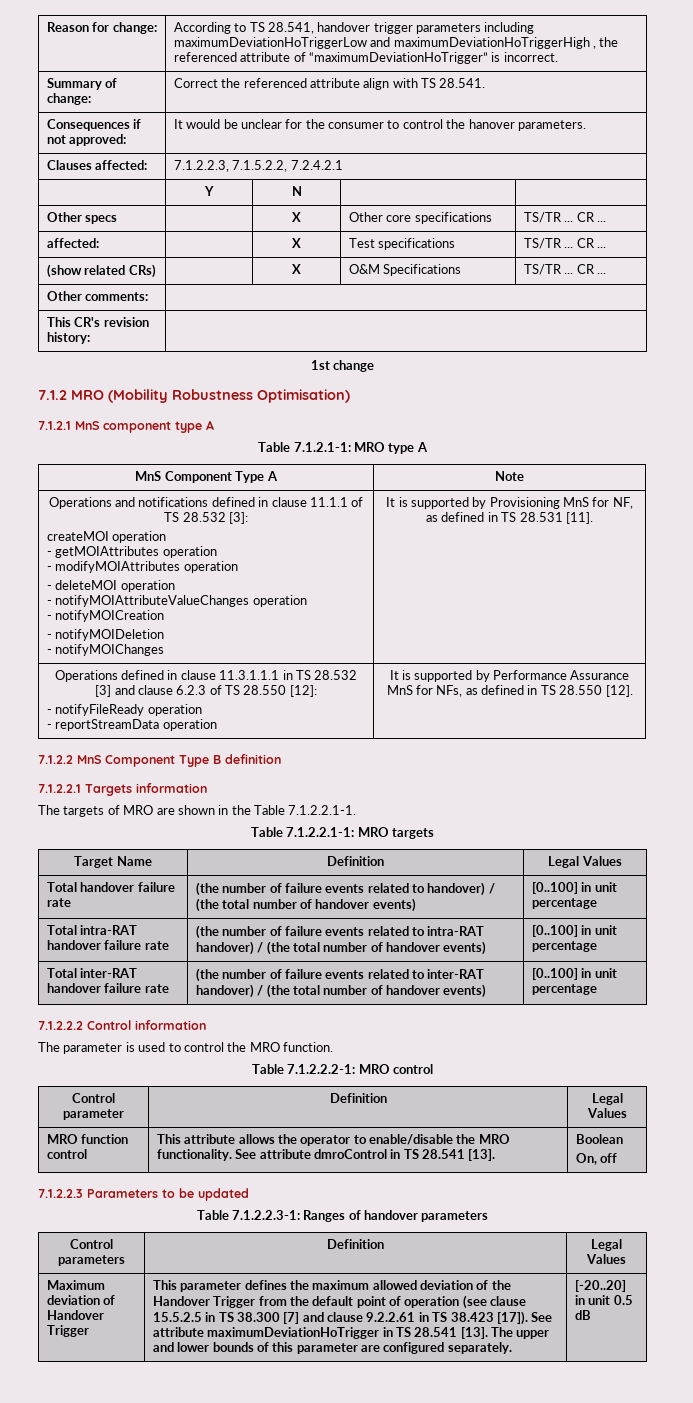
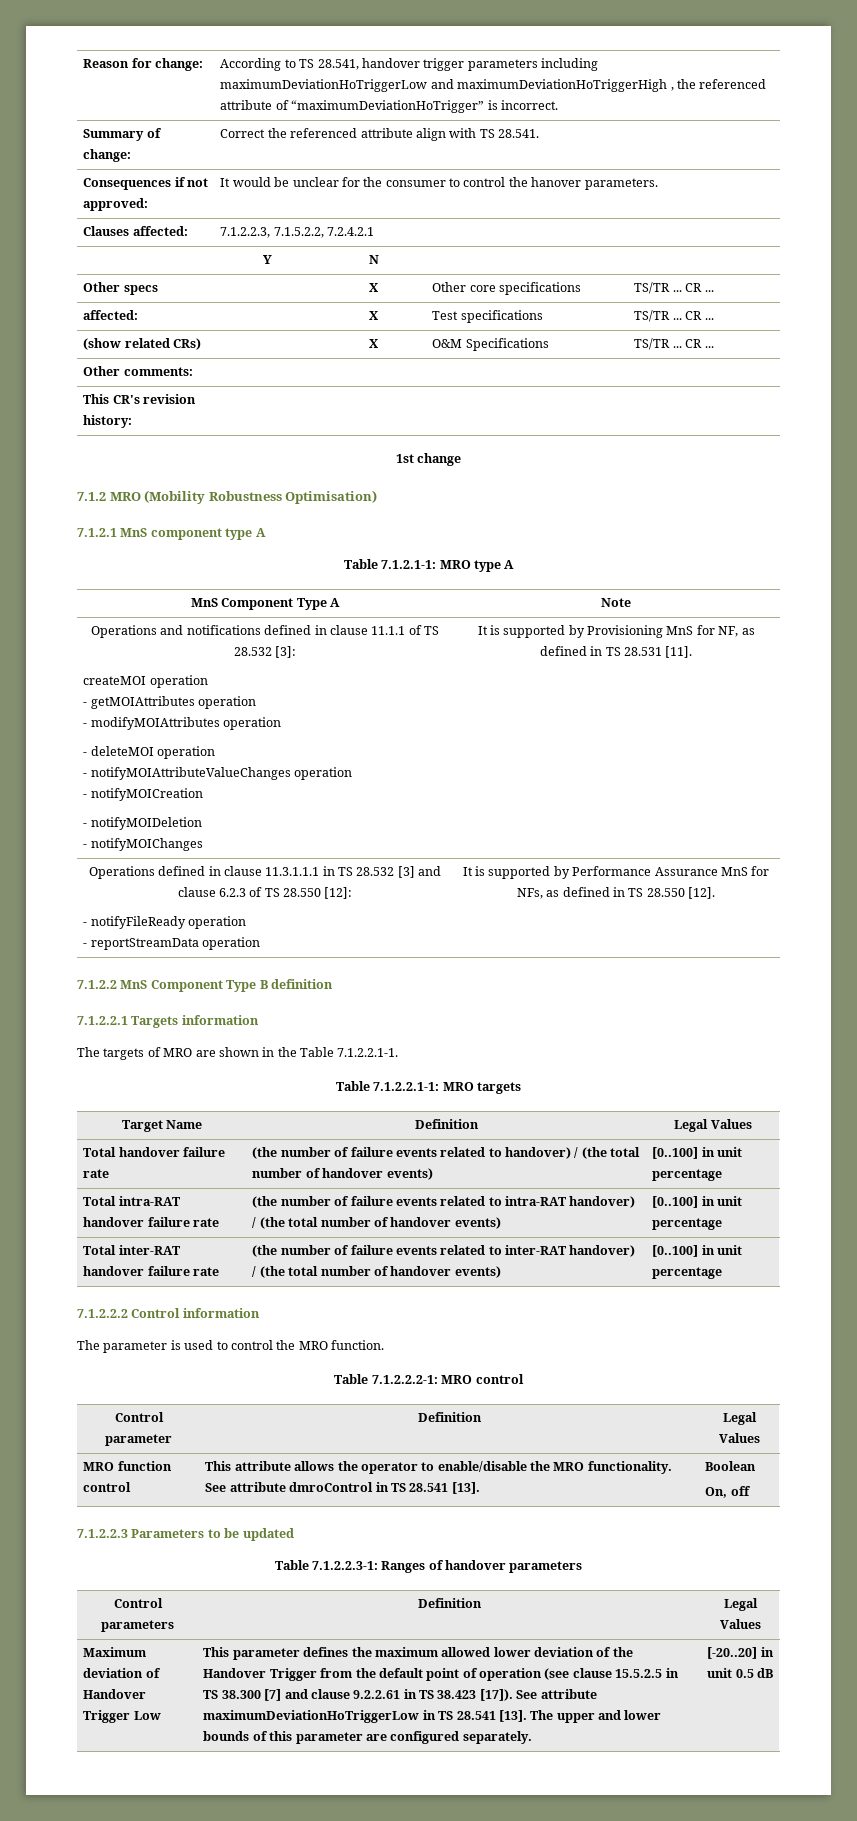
- Maximum deviation of Handover Trigger
+ Maximum deviation of Handover Trigger Low
- This parameter defines the maximum allowed deviation of the Handover Trigger from the default point of operation (see clause 15.5.2.5 in TS 38.300 [7] and clause 9.2.2.61 in TS 38.423 [17]).
+ This parameter defines the maximum allowed lower deviation of the Handover Trigger from the default point of operation (see clause 15.5.2.5 in TS 38.300 [7] and clause 9.2.2.61 in TS 38.423 [17]).
- See attribute maximumDeviationHoTrigger in TS 28.541 [13].
+ See attribute maximumDeviationHoTriggerLow in TS 28.541 [13].

